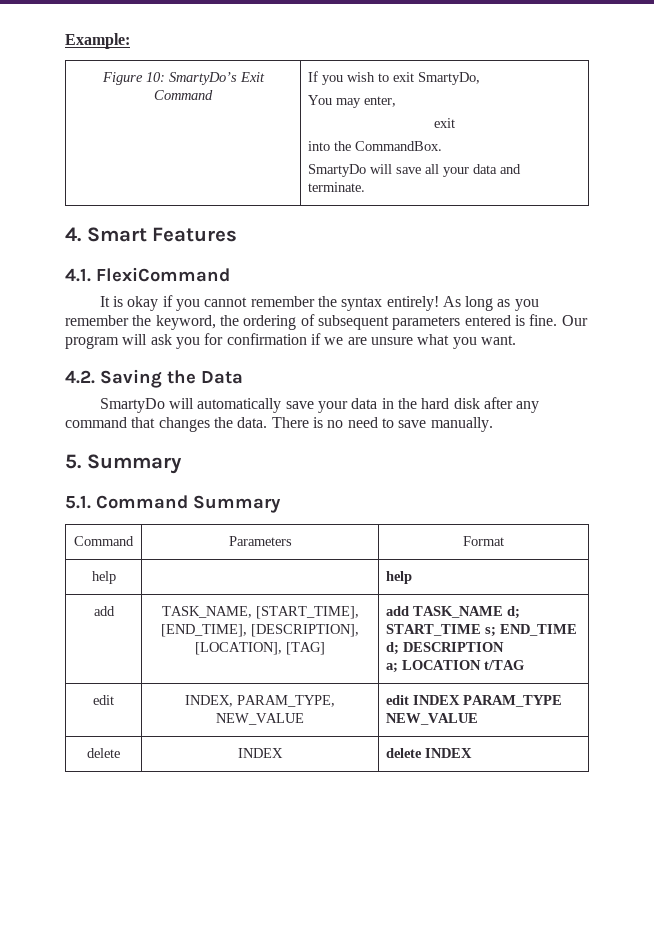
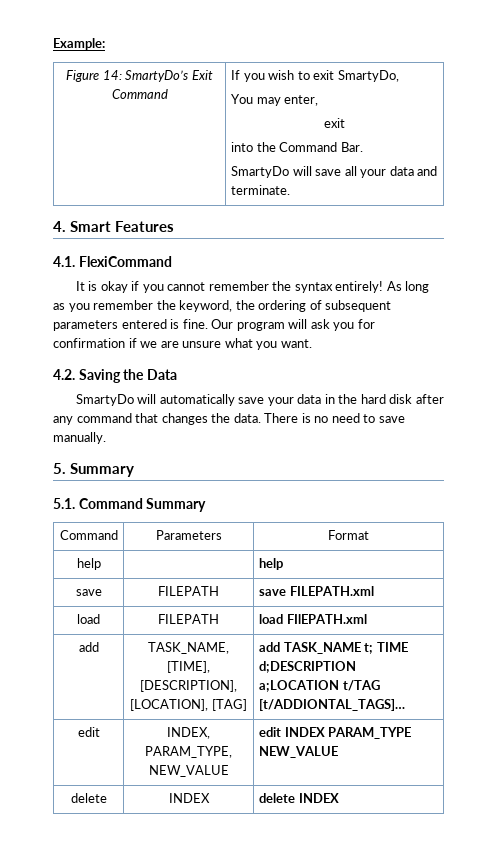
- Figure 10: SmartyDo’s Exit Command | If you wish to exit SmartyDo,
+ Figure 14: SmartyDo’s Exit Command | If you wish to exit SmartyDo,
  You may enter,
  exit
- into the CommandBox.
+ into the Command Bar.
+ save | FILEPATH | save FILEPATH.xml
+ load | FILEPATH | load FIlEPATH.xml
- add | TASK_NAME, [START_TIME], [END_TIME], [DESCRIPTION], [LOCATION], [TAG] | add TASK_NAME d; START_TIME s; END_TIME d; DESCRIPTION
- a; LOCATION t/TAG
+ add | TASK_NAME, [TIME], [DESCRIPTION], [LOCATION], [TAG] | add TASK_NAME t; TIME d;DESCRIPTION a;LOCATION t/TAG [t/ADDIONTAL_TAGS]…

